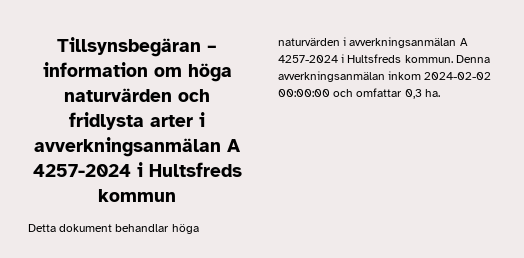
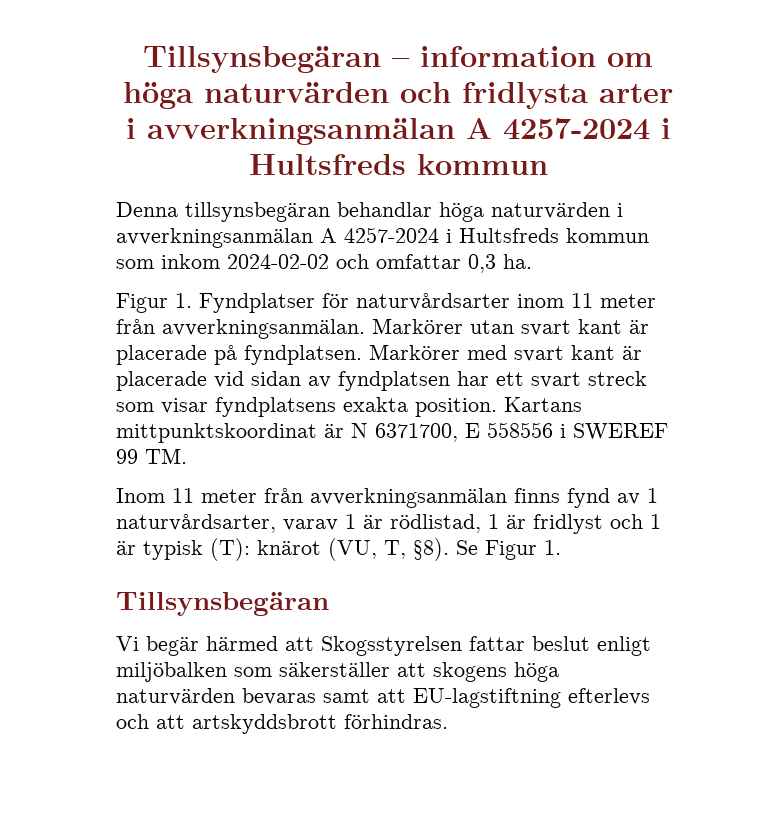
- Detta dokument behandlar höga naturvärden i avverkningsanmälan A 4257-2024 i Hultsfreds kommun. Denna avverkningsanmälan inkom 2024-02-02 00:00:00 och omfattar 0,3 ha.
+ Denna tillsynsbegäran behandlar höga naturvärden i avverkningsanmälan A 4257-2024 i Hultsfreds kommun som inkom 2024-02-02 och omfattar 0,3 ha.
+ Figur 1. Fyndplatser för naturvårdsarter inom 11 meter från avverkningsanmälan. Markörer utan svart kant är placerade på fyndplatsen. Markörer med svart kant är placerade vid sidan av fyndplatsen har ett svart streck som visar fyndplatsens exakta position. Kartans mittpunktskoordinat är N 6371700, E 558556 i SWEREF 99 TM.
+ Inom 11 meter från avverkningsanmälan finns fynd av 1 naturvårdsarter, varav 1 är rödlistad, 1 är fridlyst och 1 är typisk (T): knärot (VU, T, §8). Se Figur 1.
+ Tillsynsbegäran
+ Vi begär härmed att Skogsstyrelsen fattar beslut enligt miljöbalken som säkerställer att skogens höga naturvärden bevaras samt att EU-lagstiftning efterlevs och att artskyddsbrott förhindras.

